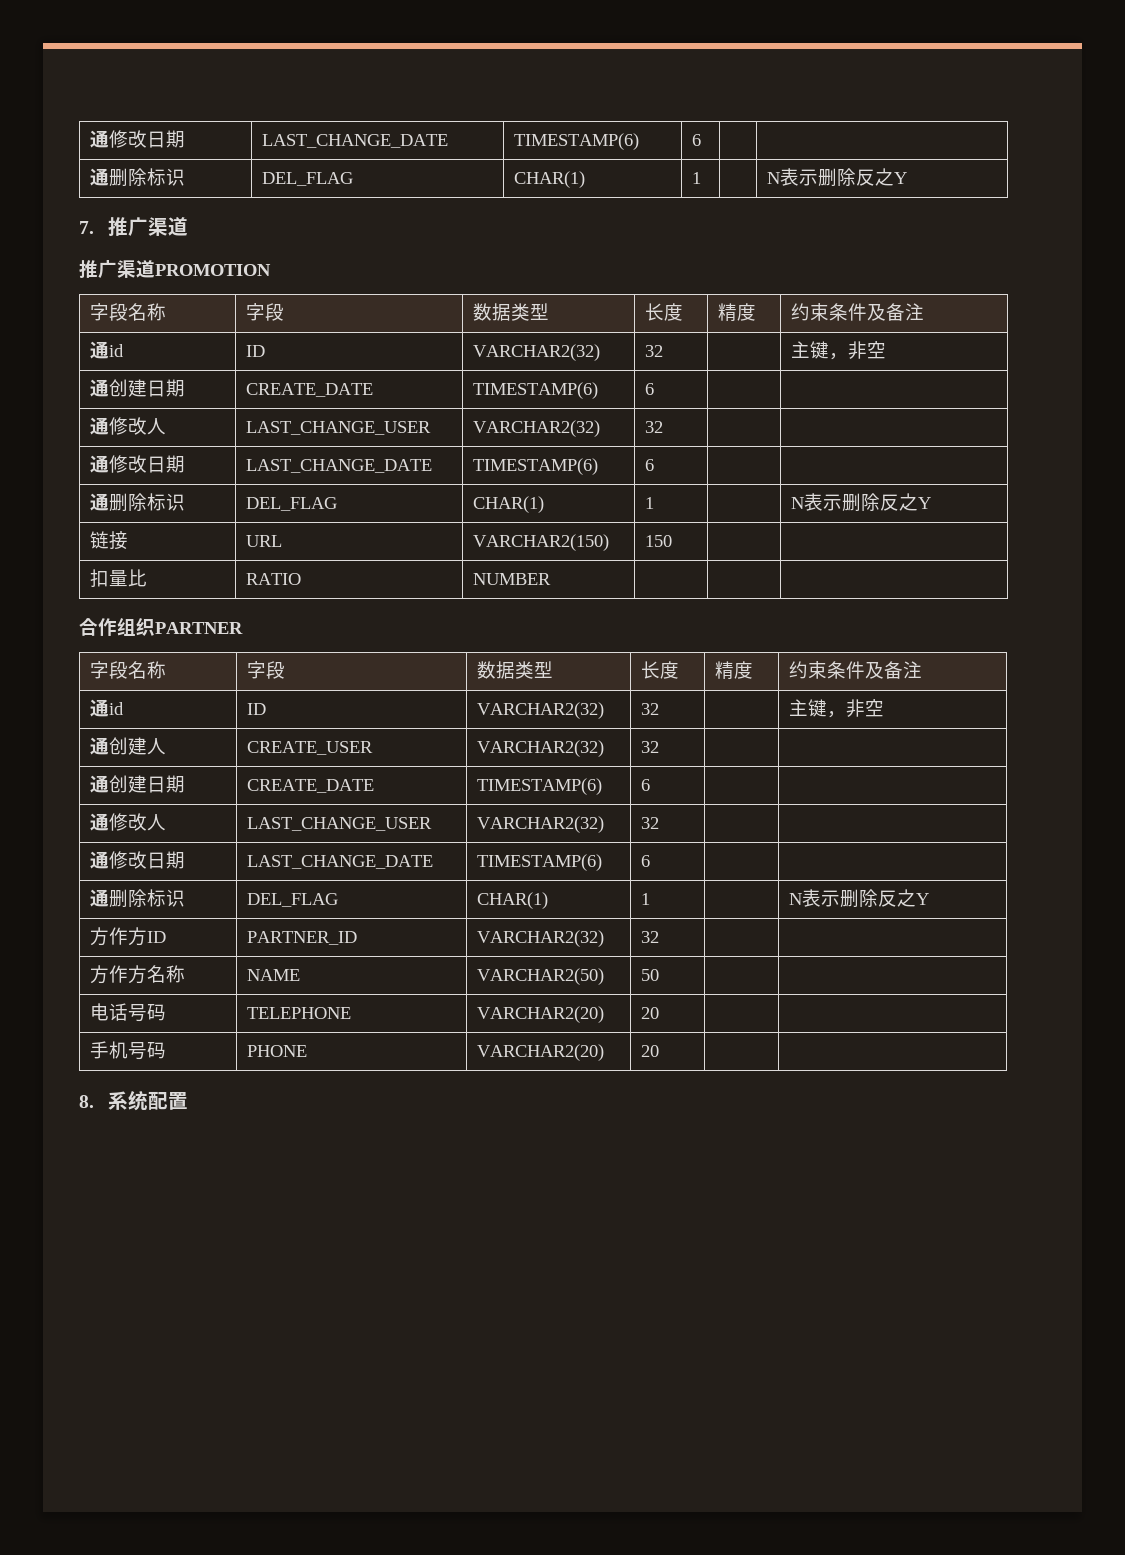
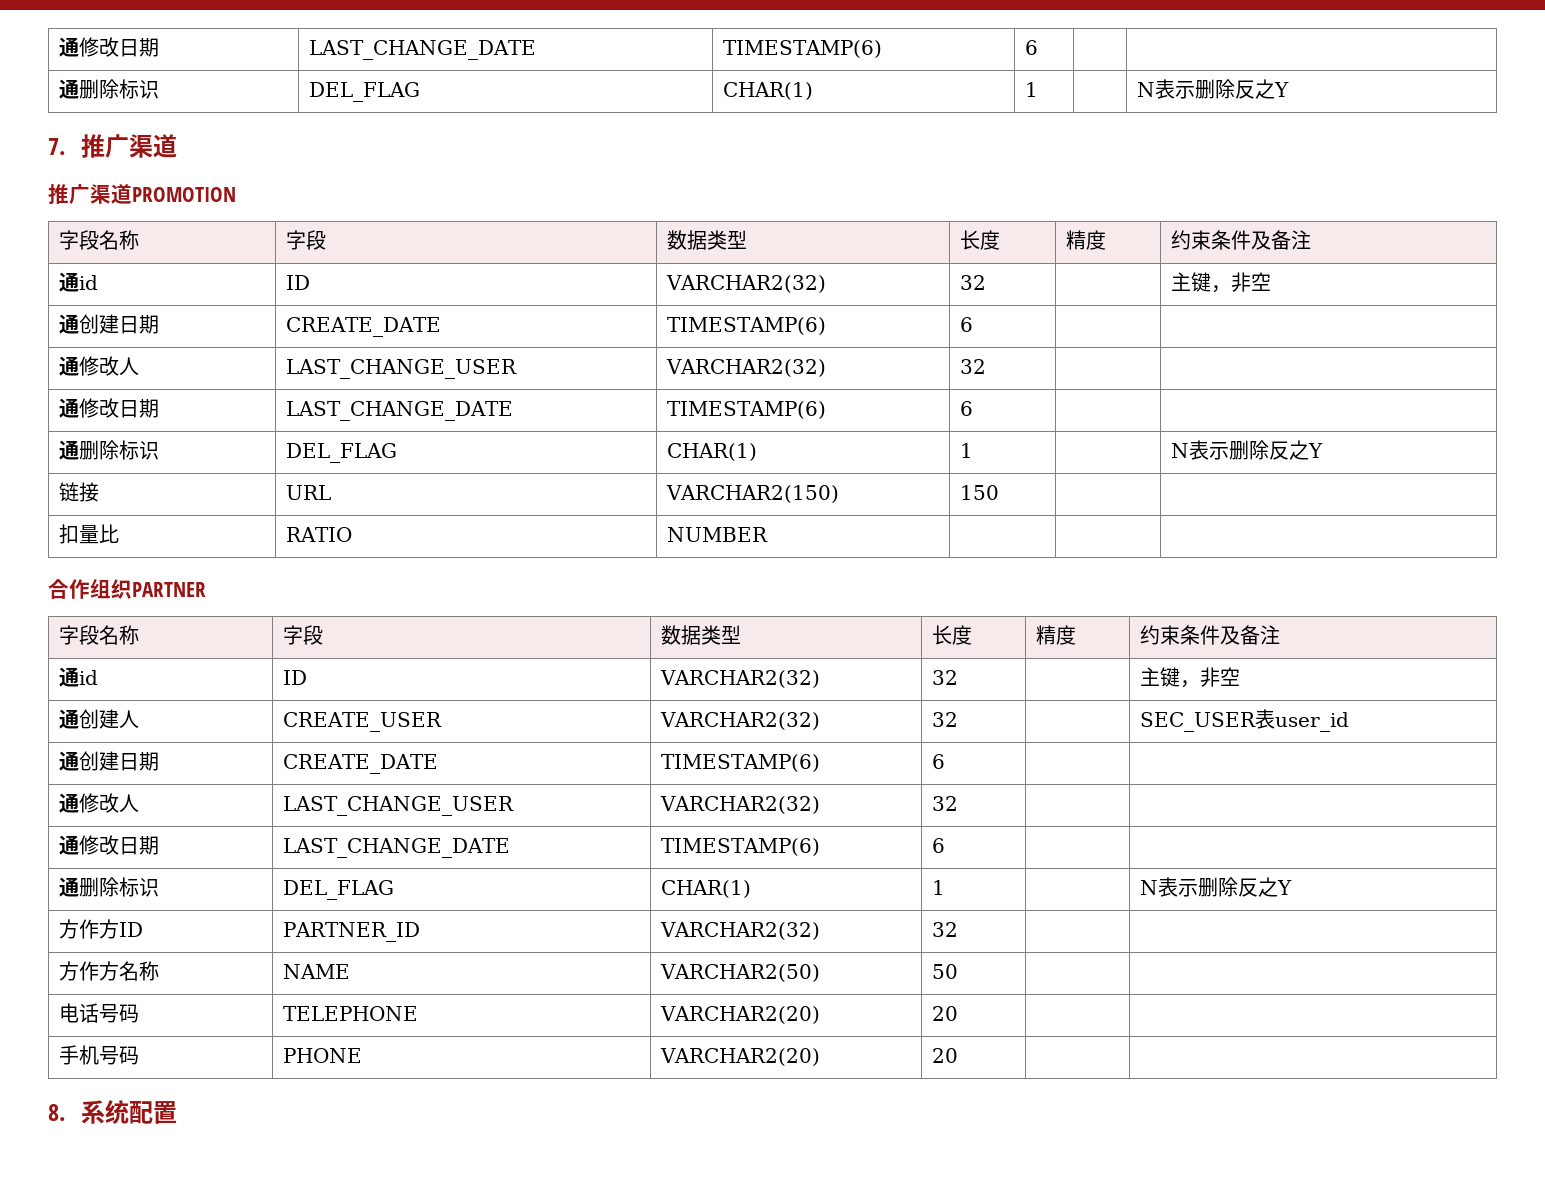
- 通创建人 | CREATE_USER | VARCHAR2(32) | 32 | |
+ 通创建人 | CREATE_USER | VARCHAR2(32) | 32 | | SEC_USER表user_id

